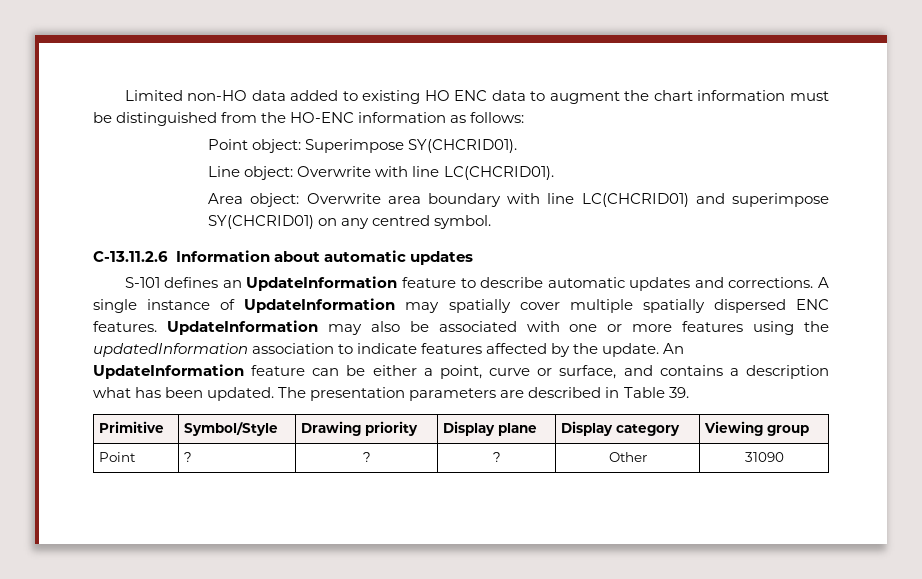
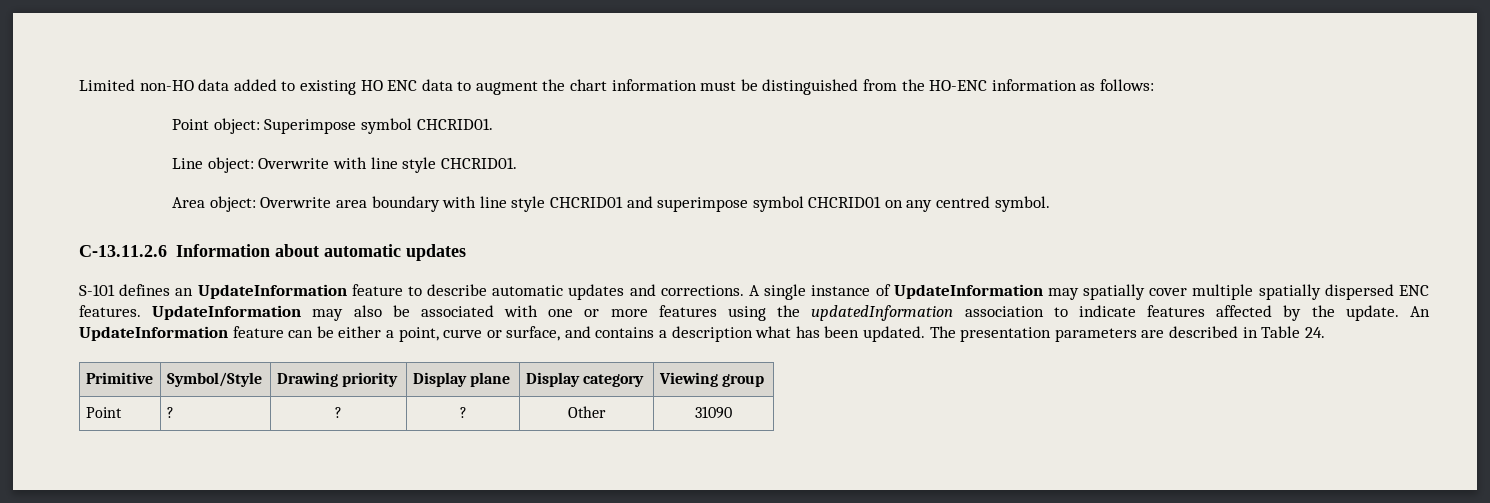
- Point object: Superimpose SY(CHCRID01).
+ Point object: Superimpose symbol CHCRID01.
- Line object: Overwrite with line LC(CHCRID01).
+ Line object: Overwrite with line style CHCRID01.
- Area object: Overwrite area boundary with line LC(CHCRID01) and superimpose SY(CHCRID01) on any centred symbol.
+ Area object: Overwrite area boundary with line style CHCRID01 and superimpose symbol CHCRID01 on any centred symbol.
- The presentation parameters are described in Table 39.
+ The presentation parameters are described in Table 24.

